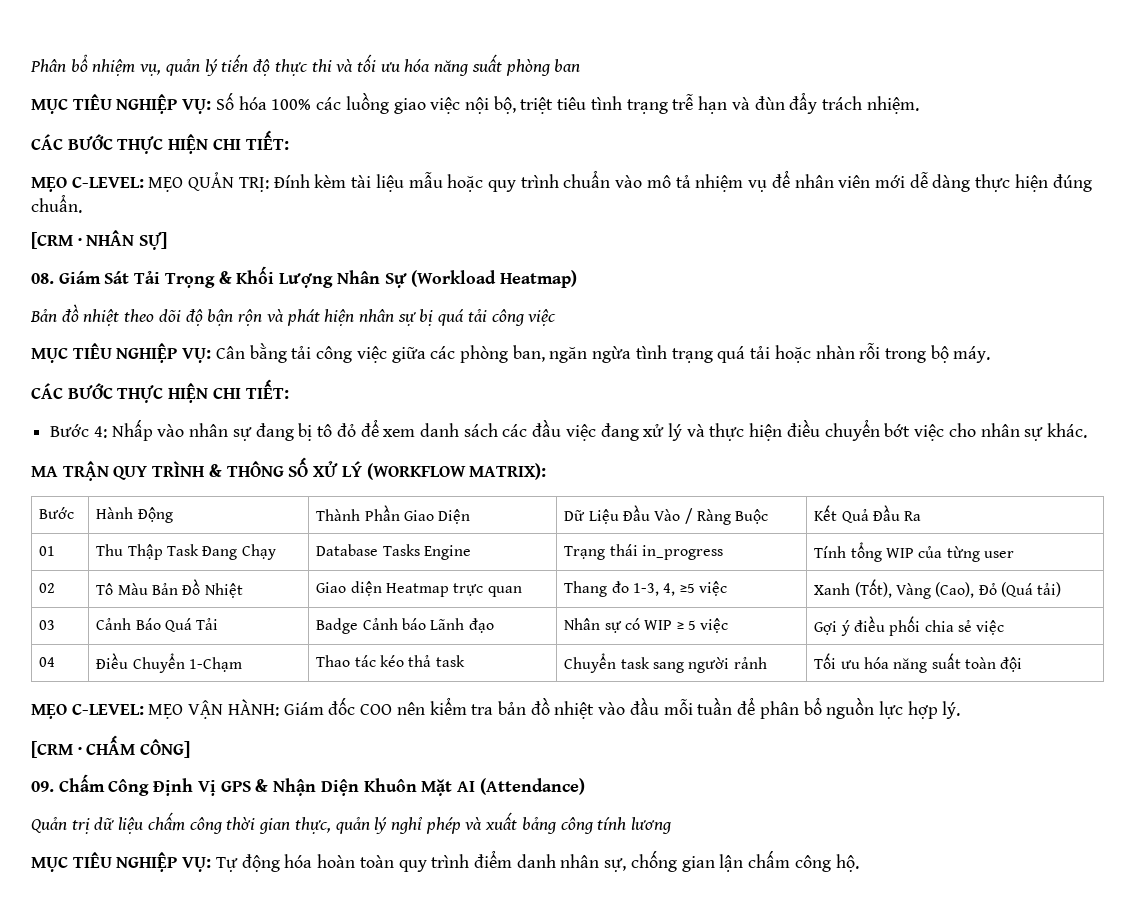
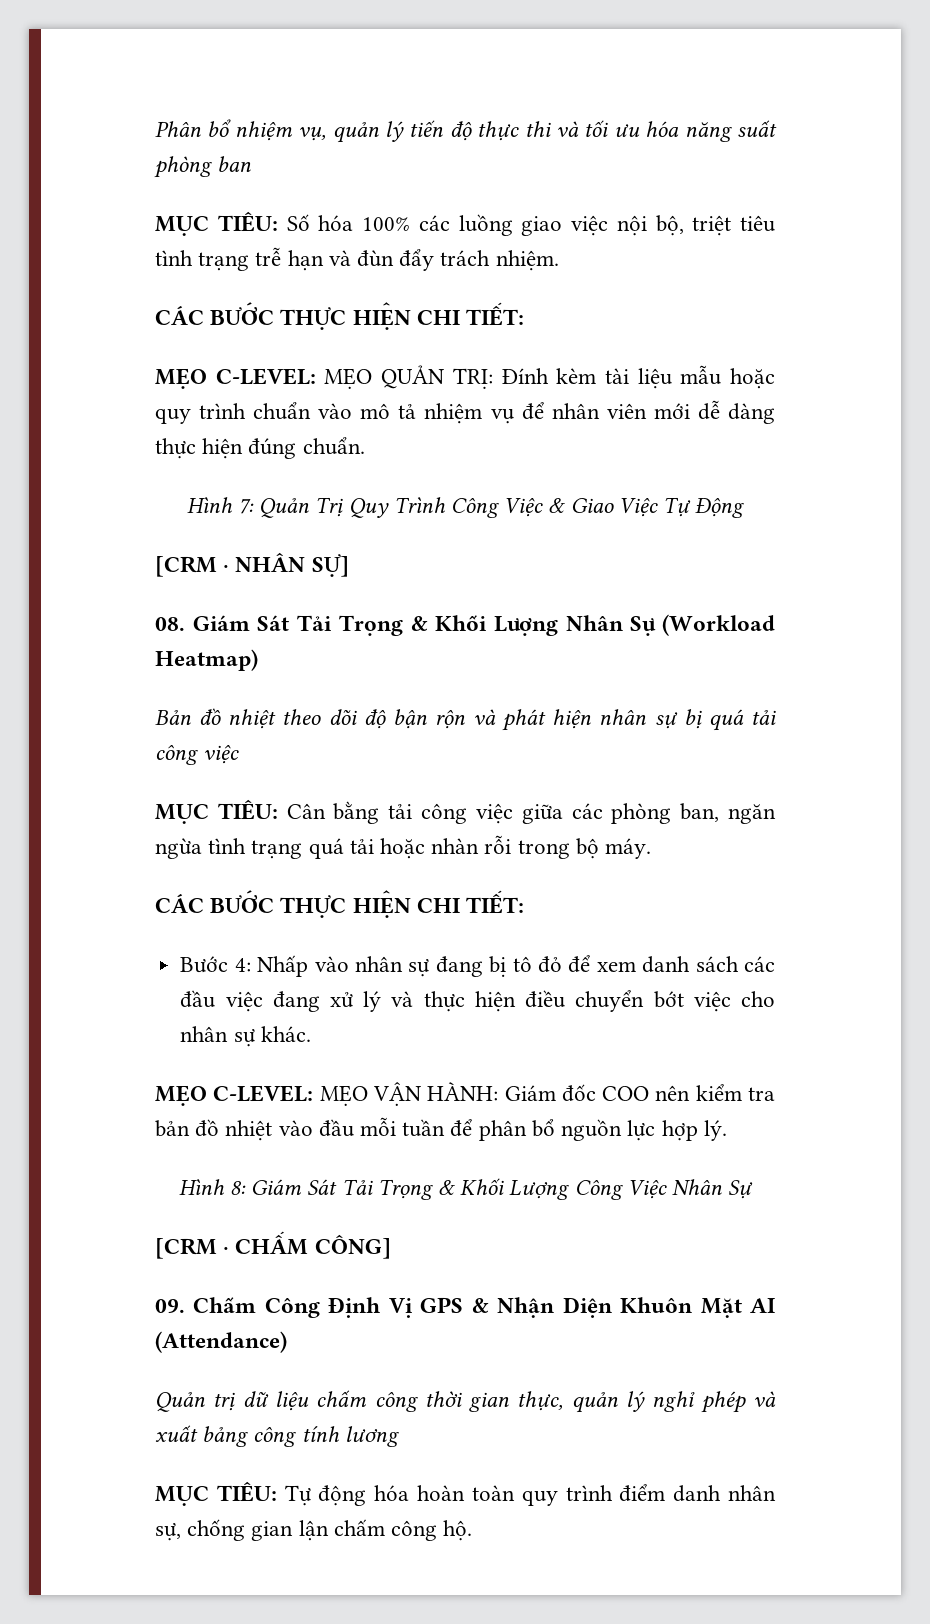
- MỤC TIÊU NGHIỆP VỤ: Số hóa 100% các luồng giao việc nội bộ, triệt tiêu tình trạng trễ hạn và đùn đẩy trách nhiệm.
+ MỤC TIÊU: Số hóa 100% các luồng giao việc nội bộ, triệt tiêu tình trạng trễ hạn và đùn đẩy trách nhiệm.
+ Hình 7: Quản Trị Quy Trình Công Việc & Giao Việc Tự Động
- MỤC TIÊU NGHIỆP VỤ: Cân bằng tải công việc giữa các phòng ban, ngăn ngừa tình trạng quá tải hoặc nhàn rỗi trong bộ máy.
+ MỤC TIÊU: Cân bằng tải công việc giữa các phòng ban, ngăn ngừa tình trạng quá tải hoặc nhàn rỗi trong bộ máy.
- MA TRẬN QUY TRÌNH & THÔNG SỐ XỬ LÝ (WORKFLOW MATRIX):
- Bước | Hành Động | Thành Phần Giao Diện | Dữ Liệu Đầu Vào / Ràng Buộc | Kết Quả Đầu Ra
- 01 | Thu Thập Task Đang Chạy | Database Tasks Engine | Trạng thái in_progress | Tính tổng WIP của từng user
- 02 | Tô Màu Bản Đồ Nhiệt | Giao diện Heatmap trực quan | Thang đo 1-3, 4, ≥5 việc | Xanh (Tốt), Vàng (Cao), Đỏ (Quá tải)
- 03 | Cảnh Báo Quá Tải | Badge Cảnh báo Lãnh đạo | Nhân sự có WIP ≥ 5 việc | Gợi ý điều phối chia sẻ việc
- 04 | Điều Chuyển 1-Chạm | Thao tác kéo thả task | Chuyển task sang người rảnh | Tối ưu hóa năng suất toàn đội
+ Hình 8: Giám Sát Tải Trọng & Khối Lượng Công Việc Nhân Sự
- MỤC TIÊU NGHIỆP VỤ: Tự động hóa hoàn toàn quy trình điểm danh nhân sự, chống gian lận chấm công hộ.
+ MỤC TIÊU: Tự động hóa hoàn toàn quy trình điểm danh nhân sự, chống gian lận chấm công hộ.

